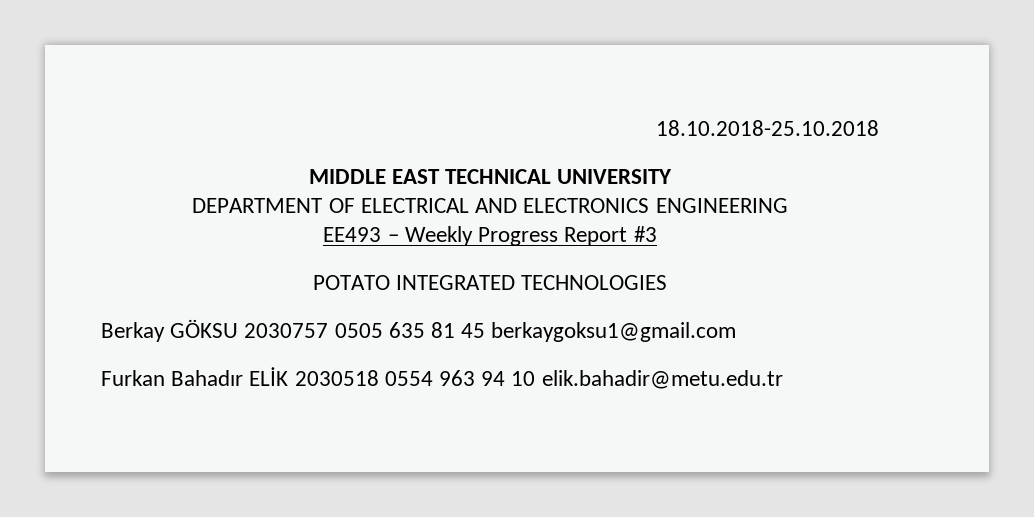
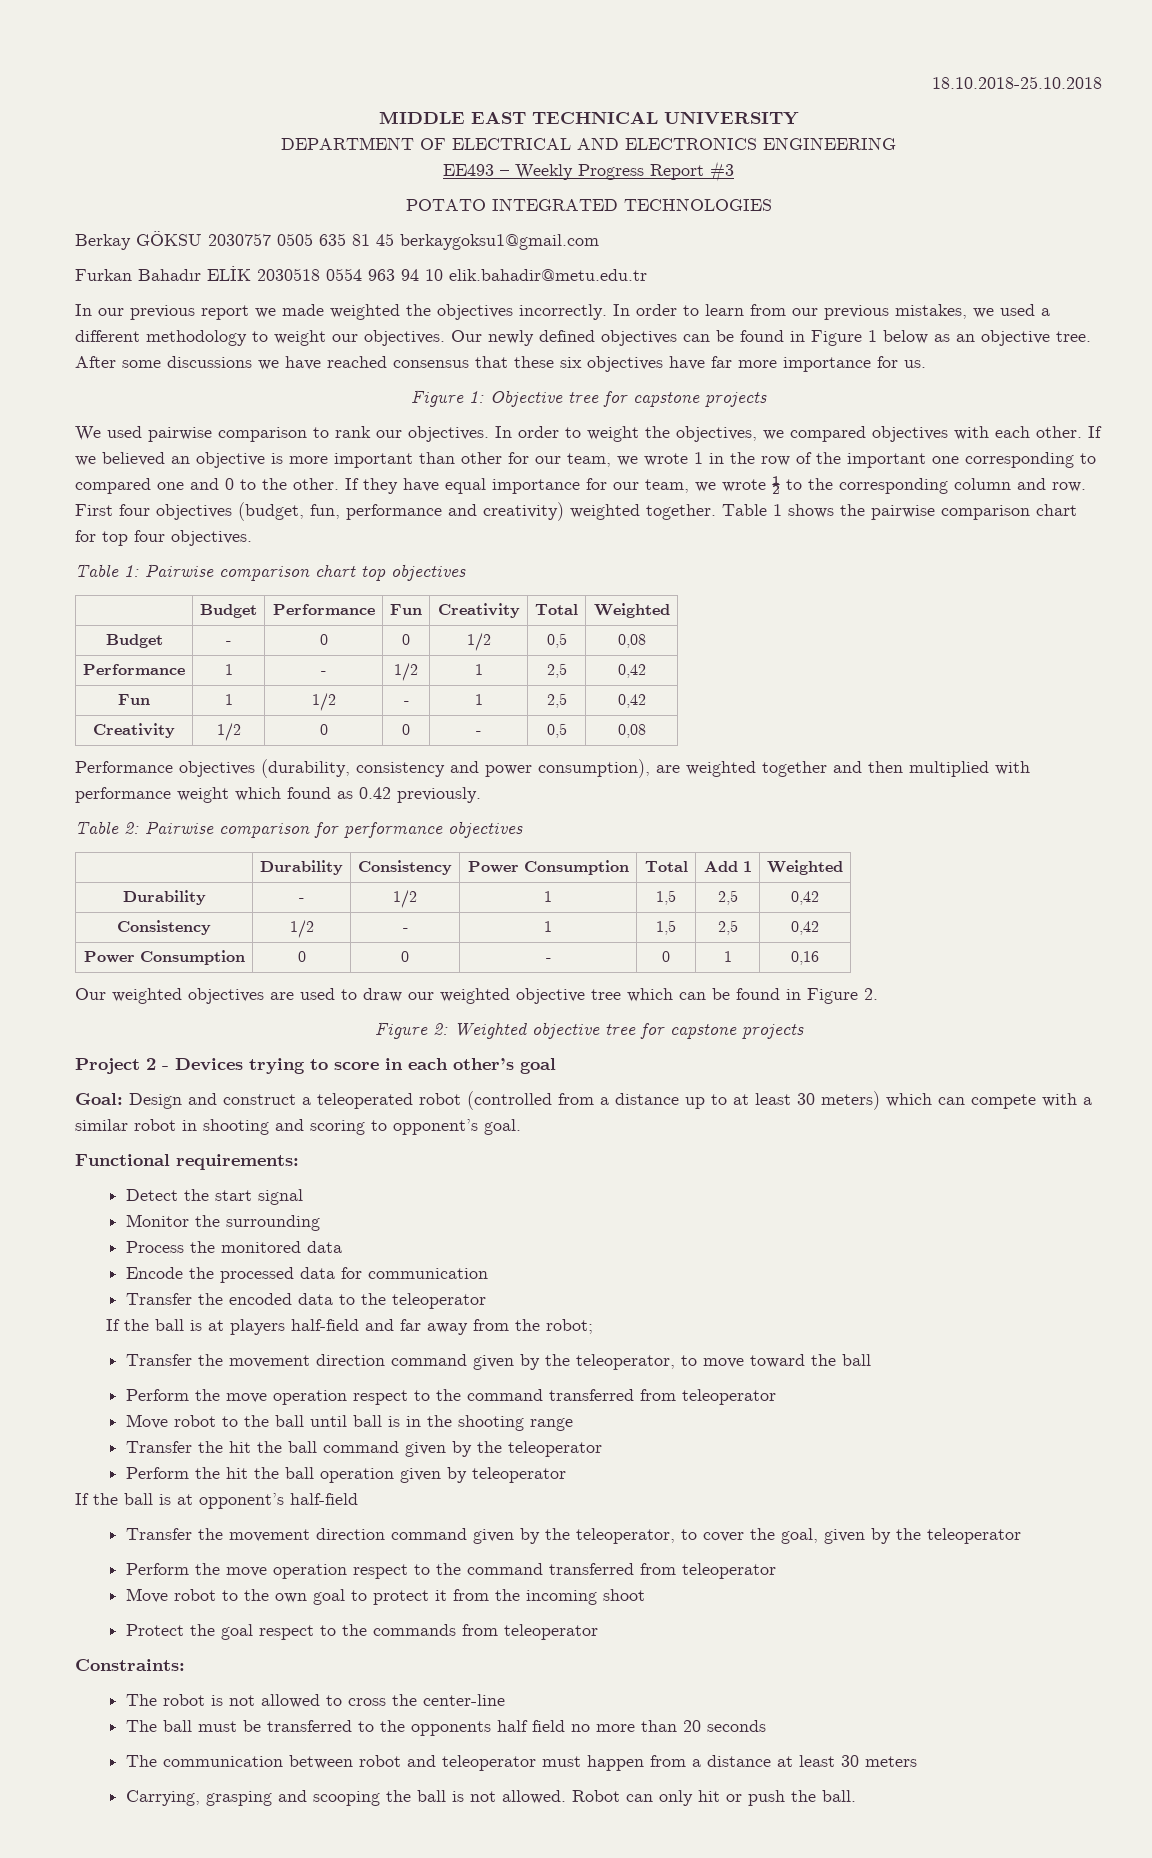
+ In our previous report we made weighted the objectives incorrectly. In order to learn from our previous mistakes, we used a different methodology to weight our objectives. Our newly defined objectives can be found in Figure 1 below as an objective tree. After some discussions we have reached consensus that these six objectives have far more importance for us.
+ Figure 1: Objective tree for capstone projects
+ We used pairwise comparison to rank our objectives. In order to weight the objectives, we compared objectives with each other. If we believed an objective is more important than other for our team, we wrote 1 in the row of the important one corresponding to compared one and 0 to the other. If they have equal importance for our team, we wrote ½ to the corresponding column and row. First four objectives (budget, fun, performance and creativity) weighted together. Table 1 shows the pairwise comparison chart for top four objectives.
+ Table 1: Pairwise comparison chart top objectives
+ | Budget | Performance | Fun | Creativity | Total | Weighted
+ Budget | - | 0 | 0 | 1/2 | 0,5 | 0,08
+ Performance | 1 | - | 1/2 | 1 | 2,5 | 0,42
+ Fun | 1 | 1/2 | - | 1 | 2,5 | 0,42
+ Creativity | 1/2 | 0 | 0 | - | 0,5 | 0,08
+ Performance objectives (durability, consistency and power consumption), are weighted together and then multiplied with performance weight which found as 0.42 previously.
+ Table 2: Pairwise comparison for performance objectives
+ | Durability | Consistency | Power Consumption | Total | Add 1 | Weighted
+ Durability | - | 1/2 | 1 | 1,5 | 2,5 | 0,42
+ Consistency | 1/2 | - | 1 | 1,5 | 2,5 | 0,42
+ Power Consumption | 0 | 0 | - | 0 | 1 | 0,16
+ Our weighted objectives are used to draw our weighted objective tree which can be found in Figure 2.
+ Figure 2: Weighted objective tree for capstone projects
+ Project 2 - Devices trying to score in each other’s goal
+ Goal: Design and construct a teleoperated robot (controlled from a distance up to at least 30 meters) which can compete with a similar robot in shooting and scoring to opponent’s goal.
+ Functional requirements:
+ Detect the start signal
+ Monitor the surrounding
+ Process the monitored data
+ Encode the processed data for communication
+ Transfer the encoded data to the teleoperator
+ If the ball is at players half-field and far away from the robot;
+ Transfer the movement direction command given by the teleoperator, to move toward the ball
+ Perform the move operation respect to the command transferred from teleoperator
+ Move robot to the ball until ball is in the shooting range
+ Transfer the hit the ball command given by the teleoperator
+ Perform the hit the ball operation given by teleoperator
+ If the ball is at opponent’s half-field
+ Transfer the movement direction command given by the teleoperator, to cover the goal, given by the teleoperator
+ Perform the move operation respect to the command transferred from teleoperator
+ Move robot to the own goal to protect it from the incoming shoot
+ Protect the goal respect to the commands from teleoperator
+ Constraints:
+ The robot is not allowed to cross the center-line
+ The ball must be transferred to the opponents half field no more than 20 seconds
+ The communication between robot and teleoperator must happen from a distance at least 30 meters
+ Carrying, grasping and scooping the ball is not allowed. Robot can only hit or push the ball.

